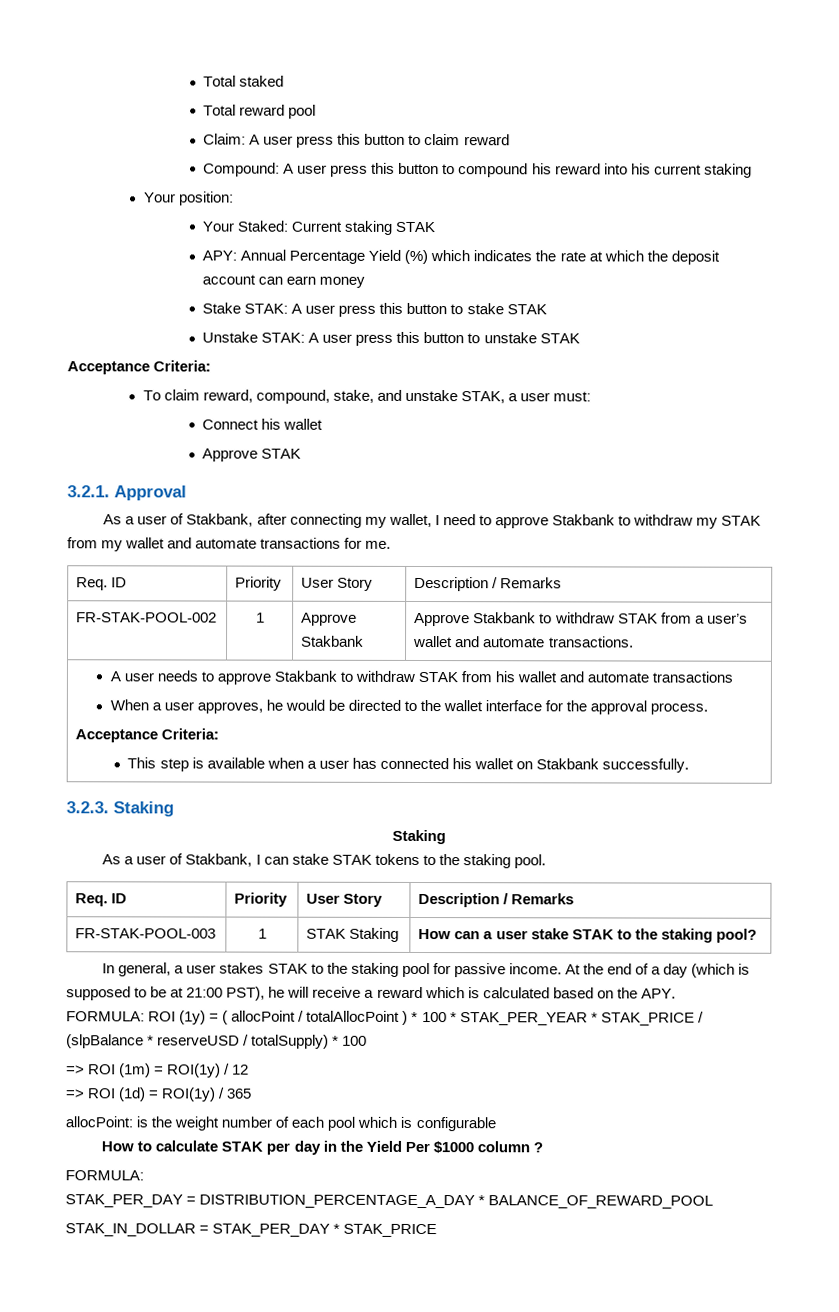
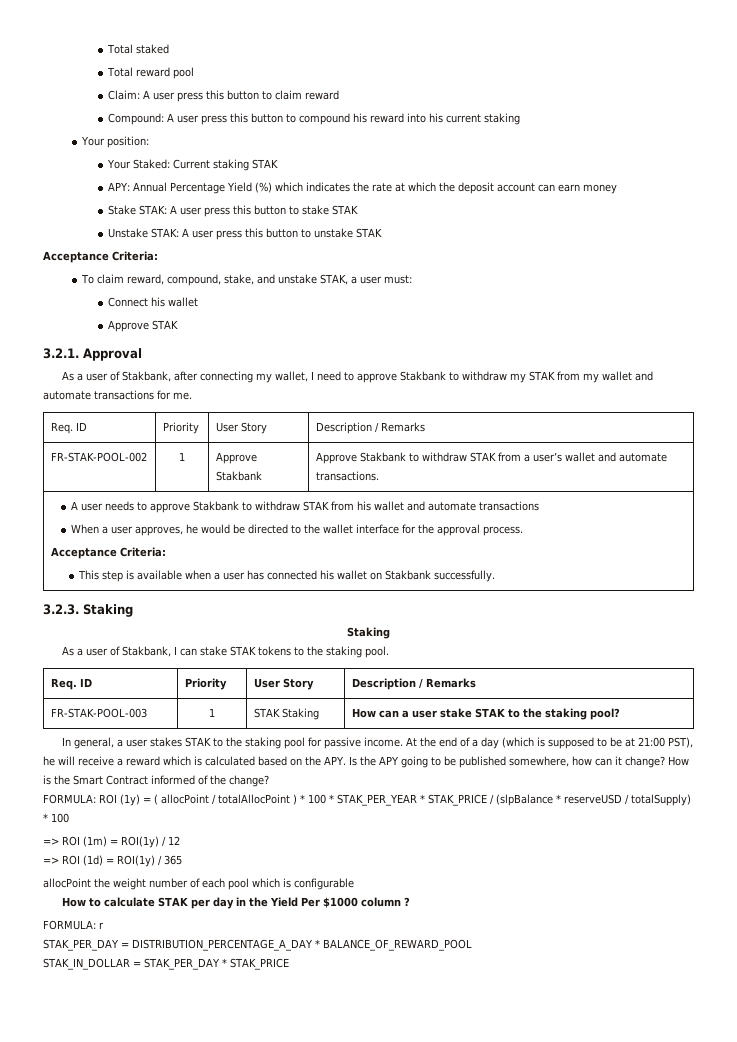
- At the end of a day (which is supposed to be at 21:00 PST), he will receive a reward which is calculated based on the APY.
+ At the end of a day (which is supposed to be at 21:00 PST), he will receive a reward which is calculated based on the APY. Is the APY going to be published somewhere, how can it change? How is the Smart Contract informed of the change?
- allocPoint: is the weight number of each pool which is configurable
+ allocPoint the weight number of each pool which is configurable
  How to calculate STAK per day in the Yield Per $1000 column ?
- FORMULA:
+ FORMULA: r

